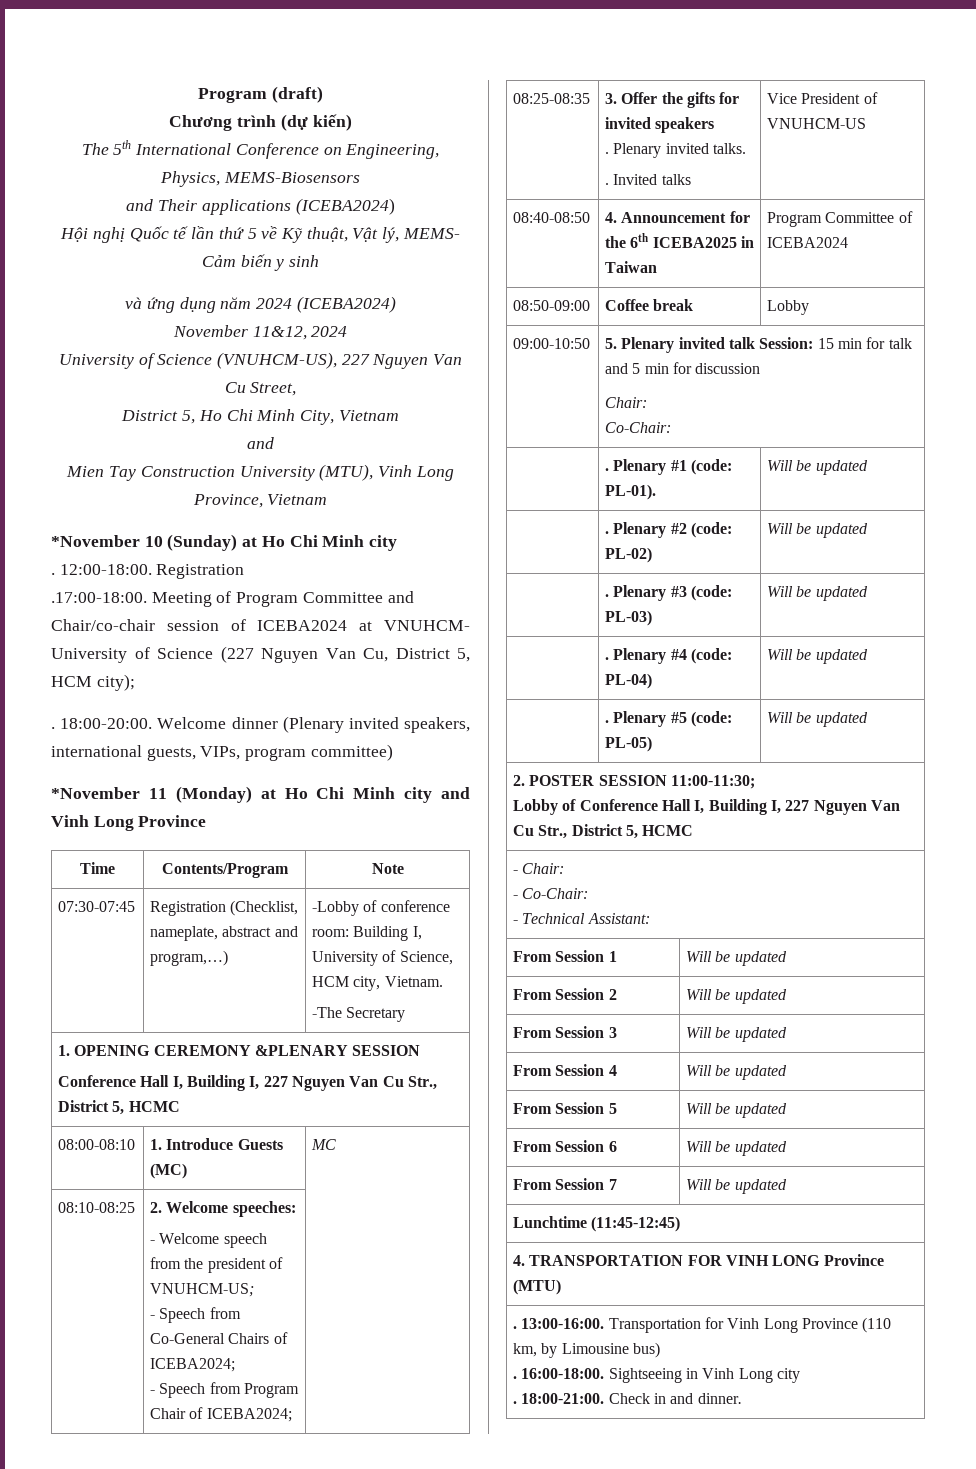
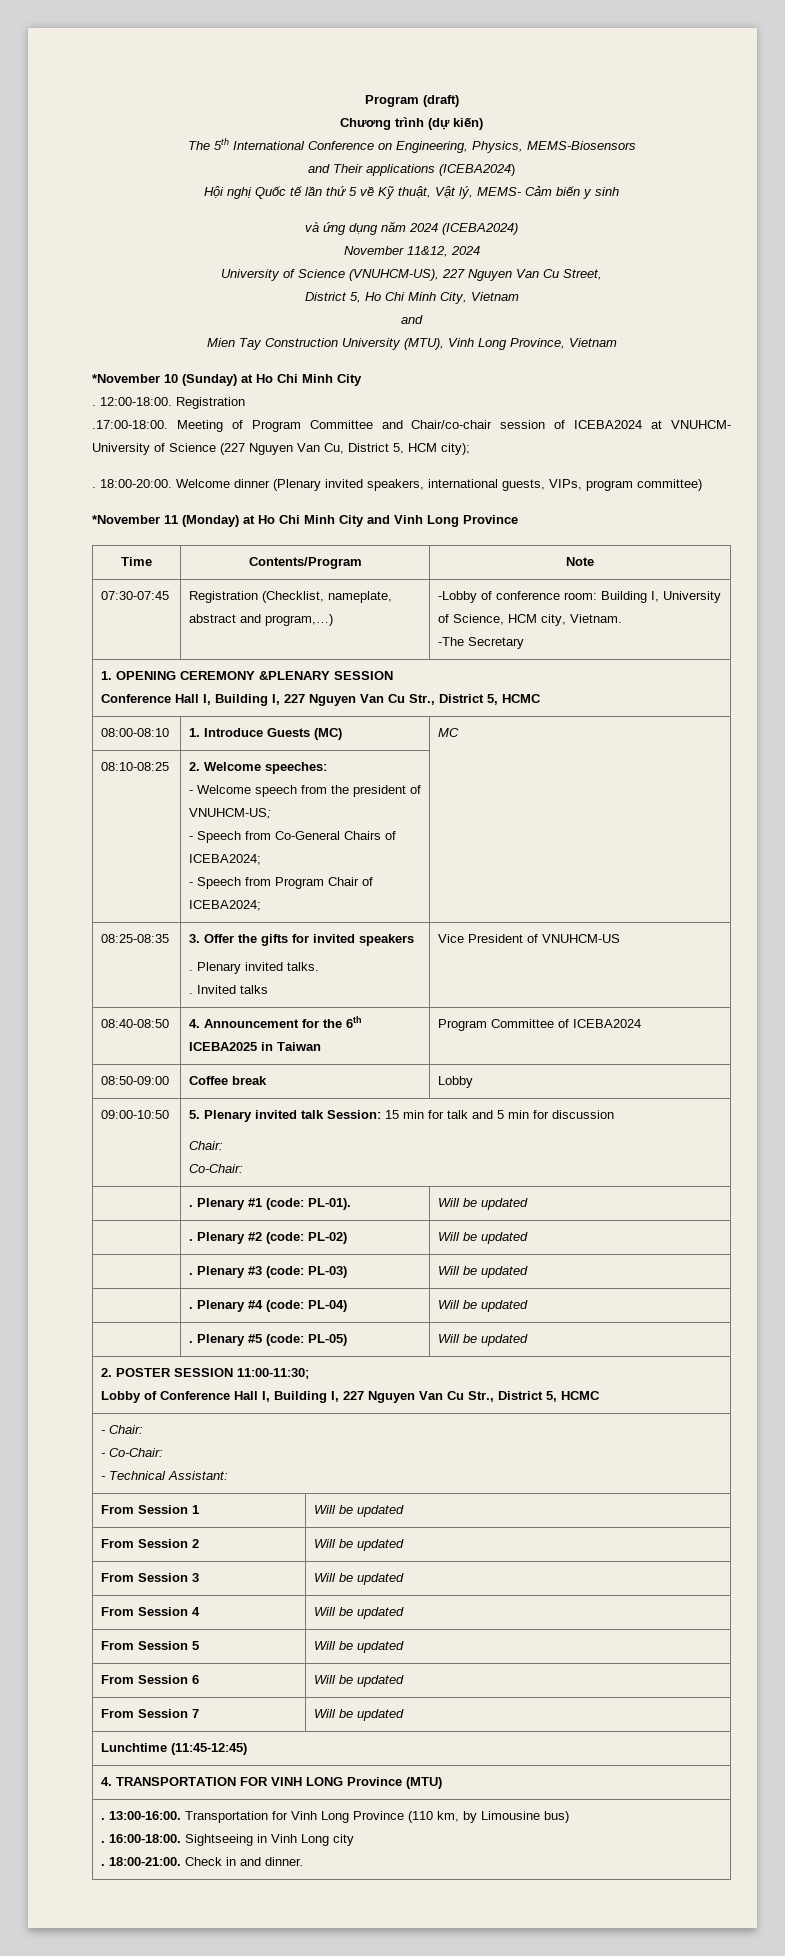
- *November 10 (Sunday) at Ho Chi Minh city
+ *November 10 (Sunday) at Ho Chi Minh City
- *November 11 (Monday) at Ho Chi Minh city and Vinh Long Province
+ *November 11 (Monday) at Ho Chi Minh City and Vinh Long Province

